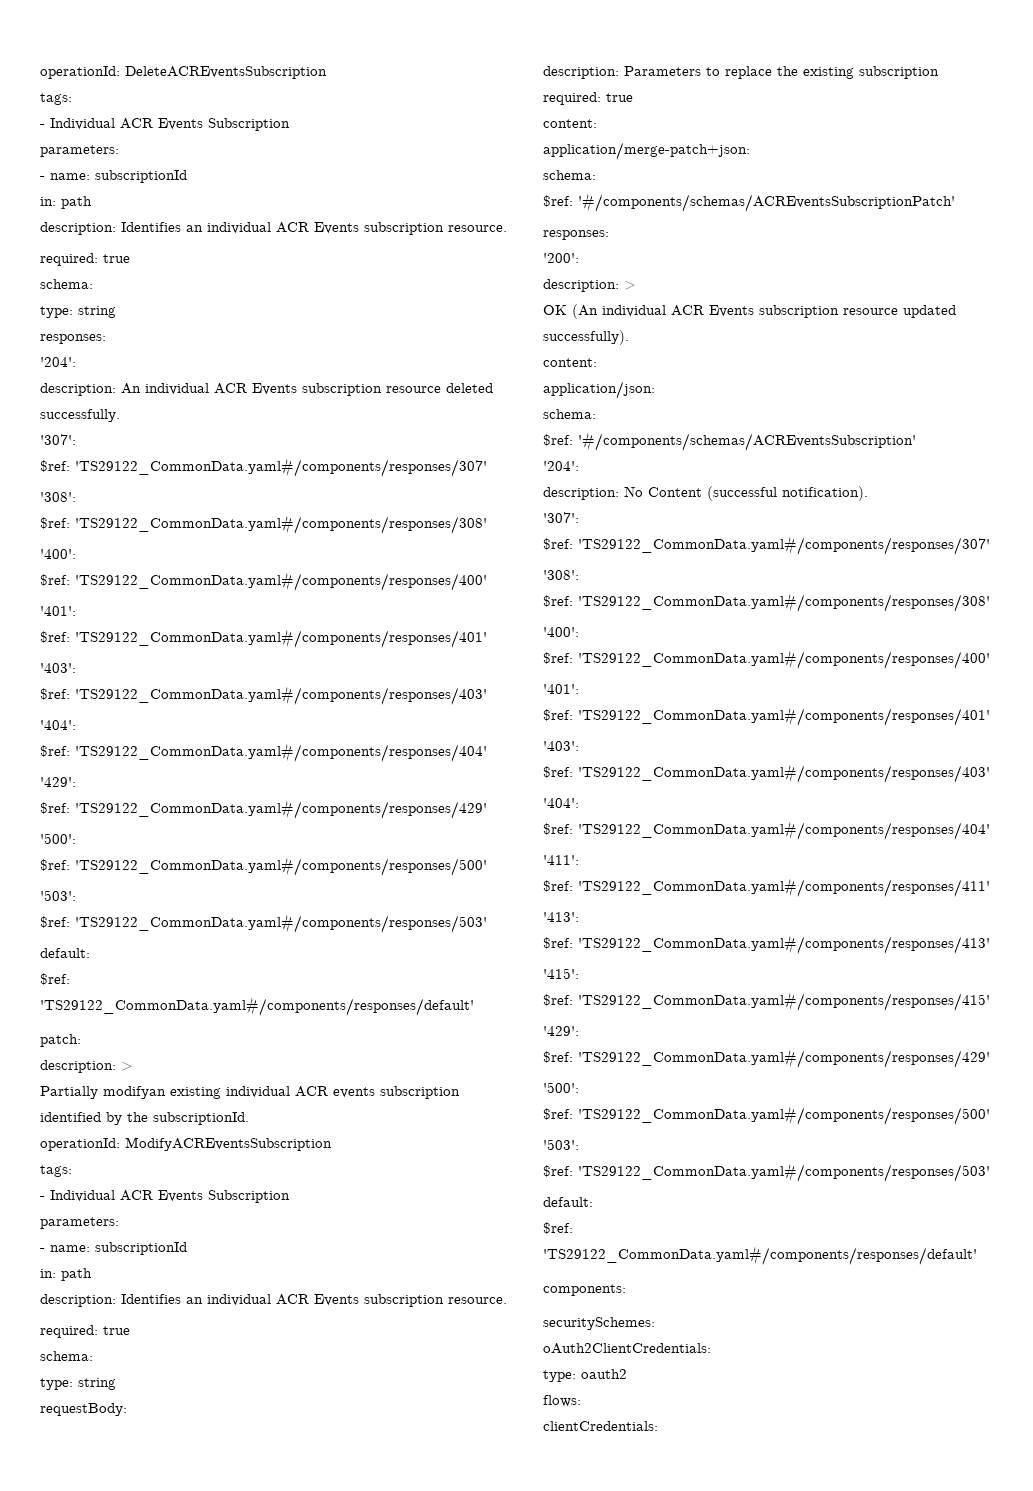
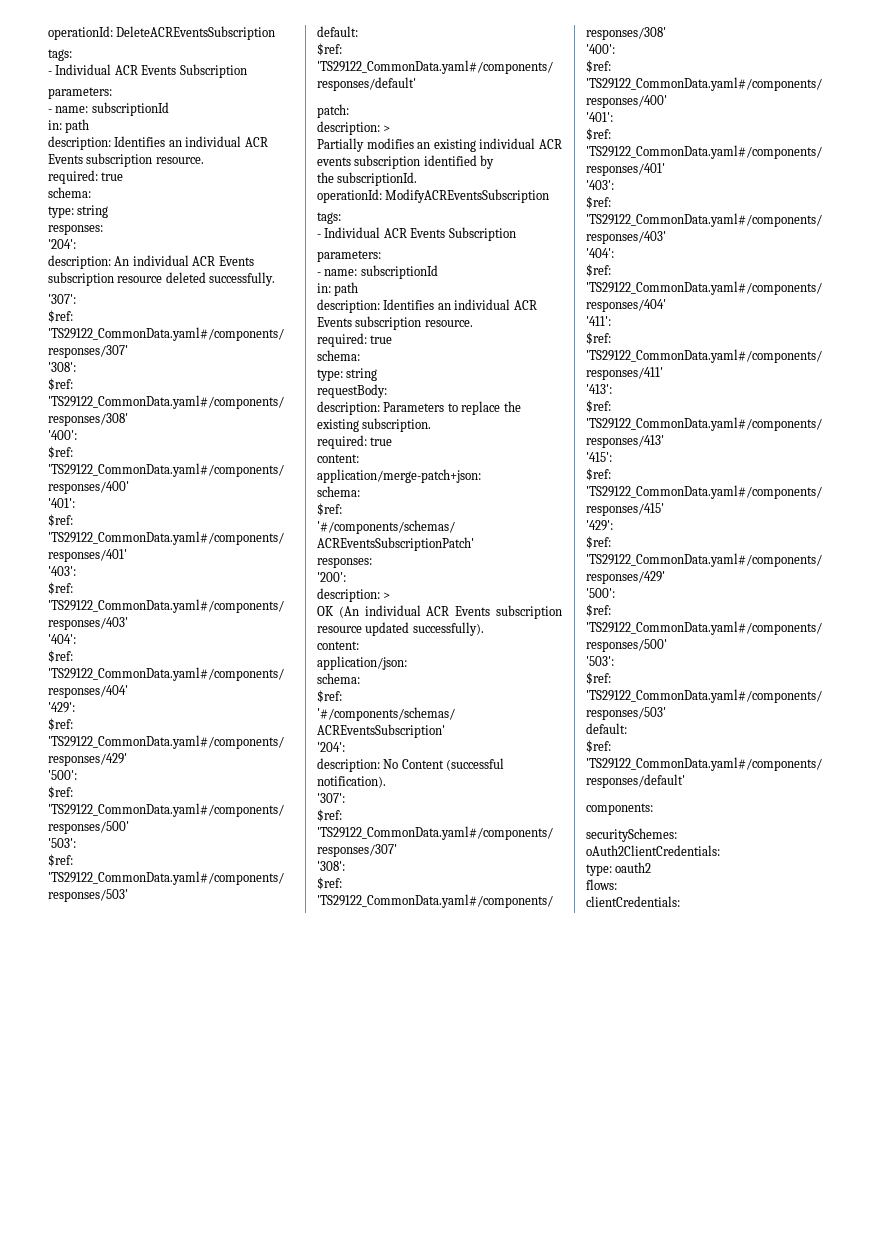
- Partially modifyan existing individual ACR events subscription identified by the subscriptionId.
+ Partially modifies an existing individual ACR events subscription identified by
+ the subscriptionId.
- description: Parameters to replace the existing subscription
+ description: Parameters to replace the existing subscription.

